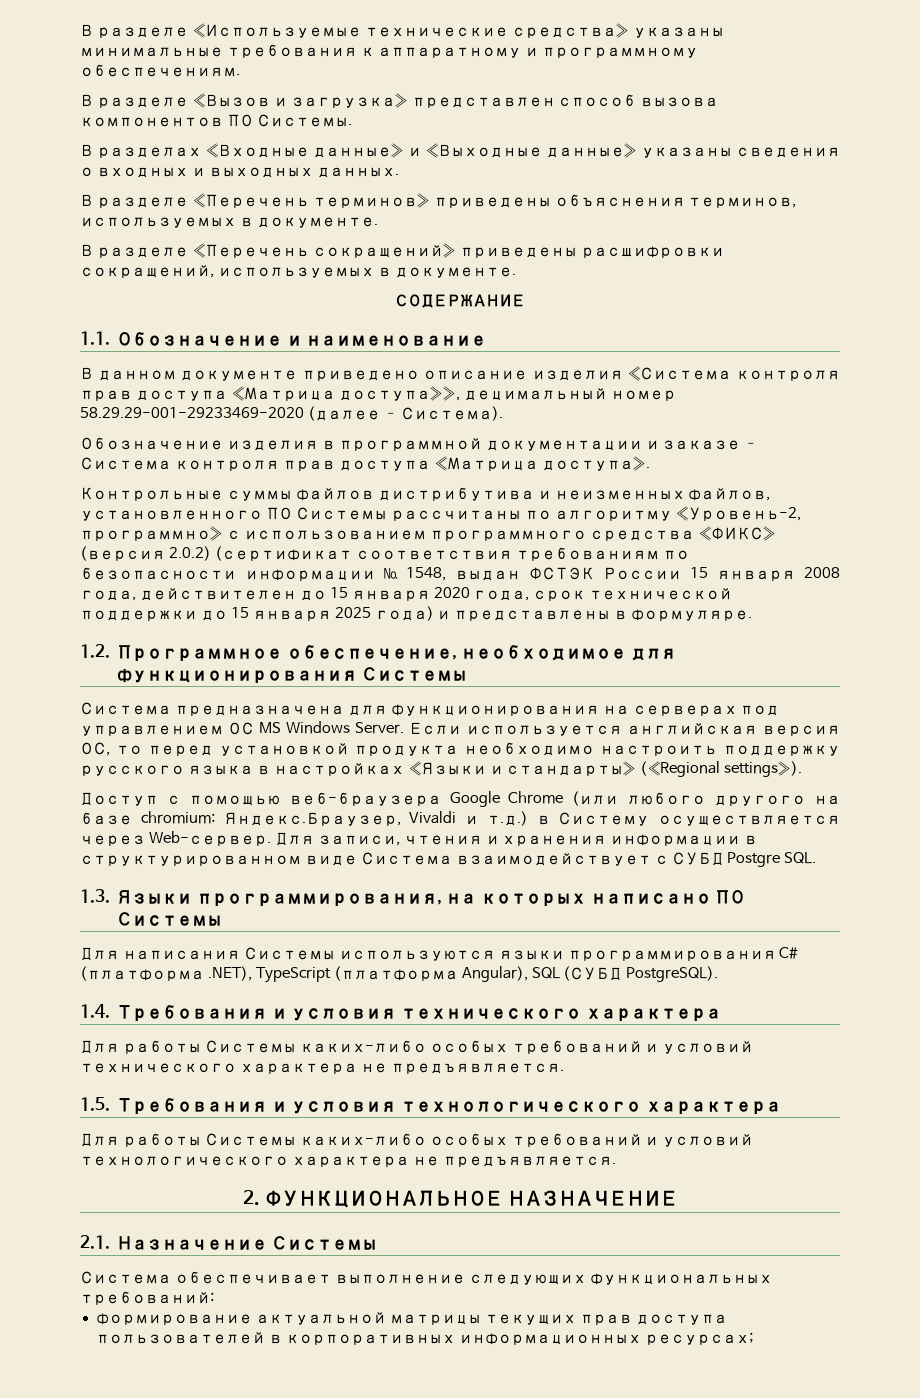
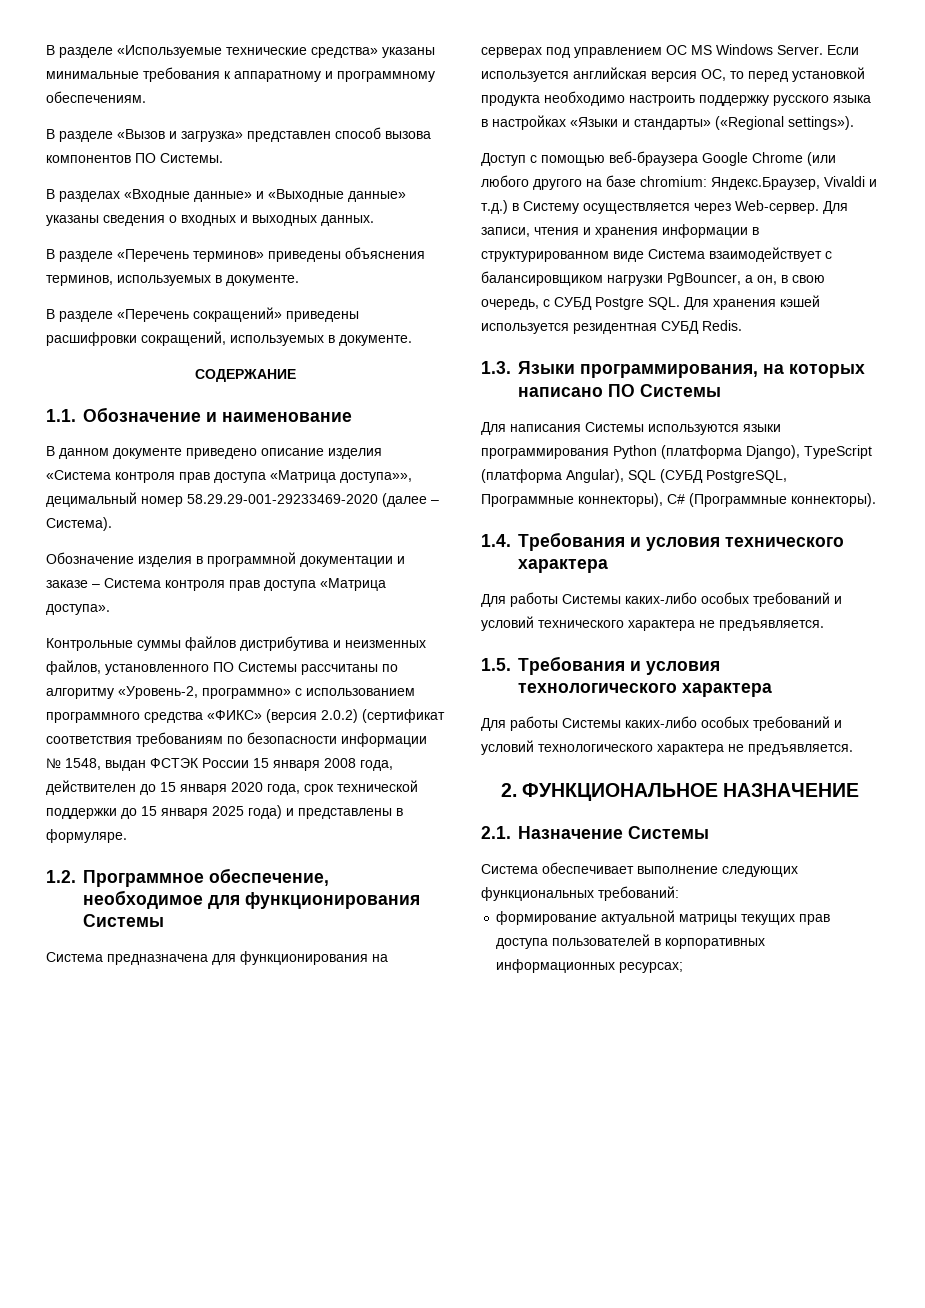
- Для записи, чтения и хранения информации в структурированном виде Система взаимодействует с СУБД Postgre SQL.
+ Для записи, чтения и хранения информации в структурированном виде Система взаимодействует с балансировщиком нагрузки PgBouncer, а он, в свою очередь, с СУБД Postgre SQL. Для хранения кэшей используется резидентная СУБД Redis.
- Для написания Системы используются языки программирования C# (платформа .NET), TypeScript (платформа Angular), SQL (СУБД PostgreSQL).
+ Для написания Системы используются языки программирования Python (платформа Django), TypeScript (платформа Angular), SQL (СУБД PostgreSQL, Программные коннекторы), С# (Программные коннекторы).

